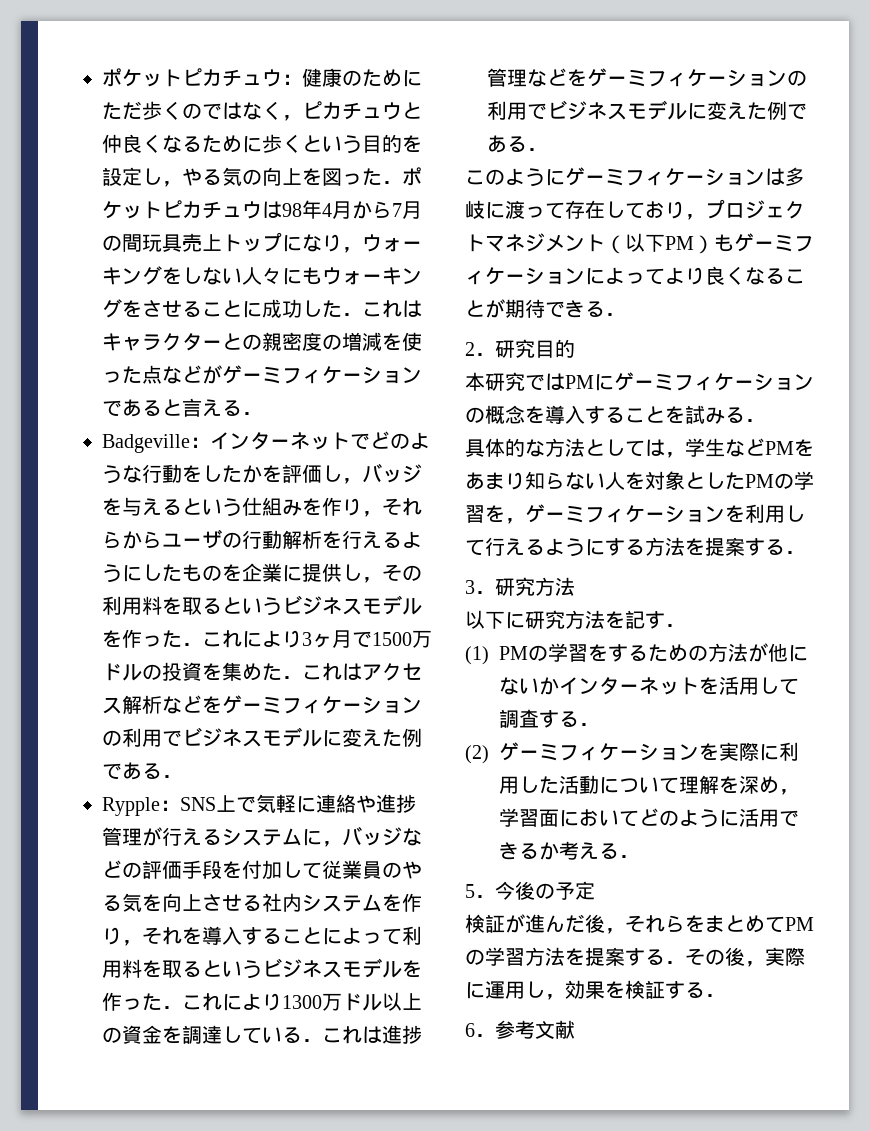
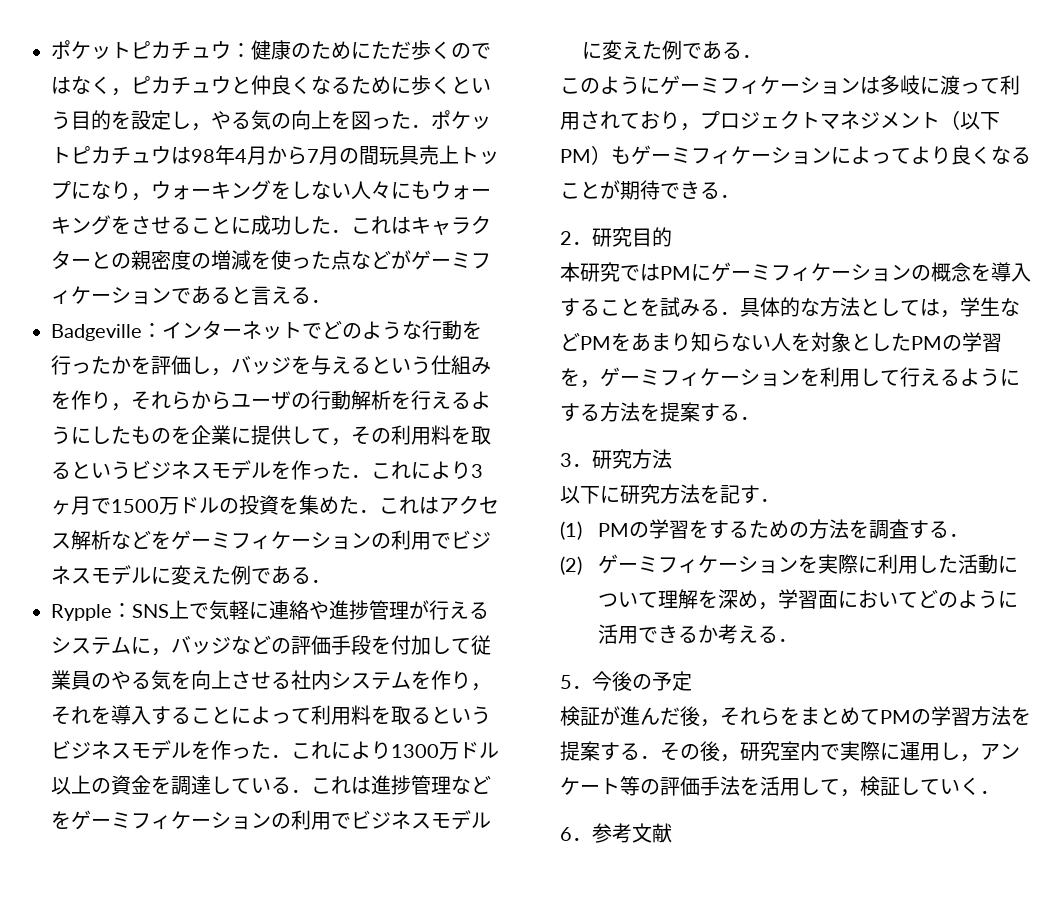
- インターネットでどのような行動をしたかを評価し，バッジを与えるという仕組みを作り，それらからユーザの行動解析を行えるようにしたものを企業に提供し，その利用料を取るというビジネスモデルを作った．これにより3ヶ月で1500万ドルの投資を集めた．これはアクセス解析などをゲーミフィケーションの利用でビジネスモデルに変えた例である．
+ インターネットでどのような行動を行ったかを評価し，バッジを与えるという仕組みを作り，それらからユーザの行動解析を行えるようにしたものを企業に提供して，その利用料を取るというビジネスモデルを作った．これにより3ヶ月で1500万ドルの投資を集めた．これはアクセス解析などをゲーミフィケーションの利用でビジネスモデルに変えた例である．
- このようにゲーミフィケーションは多岐に渡って存在しており，プロジェクトマネジメント（以下PM）もゲーミフィケーションによってより良くなることが期待できる．
+ このようにゲーミフィケーションは多岐に渡って利用されており，プロジェクトマネジメント（以下PM）もゲーミフィケーションによってより良くなることが期待できる．
- 本研究ではPMにゲーミフィケーションの概念を導入することを試みる．
- 具体的な方法としては，学生などPMをあまり知らない人を対象としたPMの学習を，ゲーミフィケーションを利用して行えるようにする方法を提案する．
+ 本研究ではPMにゲーミフィケーションの概念を導入することを試みる．具体的な方法としては，学生などPMをあまり知らない人を対象としたPMの学習を，ゲーミフィケーションを利用して行えるようにする方法を提案する．
- (1) PMの学習をするための方法が他にないかインターネットを活用して調査する．
+ (1) PMの学習をするための方法を調査する．
- 検証が進んだ後，それらをまとめてPMの学習方法を提案する．その後，実際に運用し，効果を検証する．
+ 検証が進んだ後，それらをまとめてPMの学習方法を提案する．その後，研究室内で実際に運用し，アンケート等の評価手法を活用して，検証していく．

